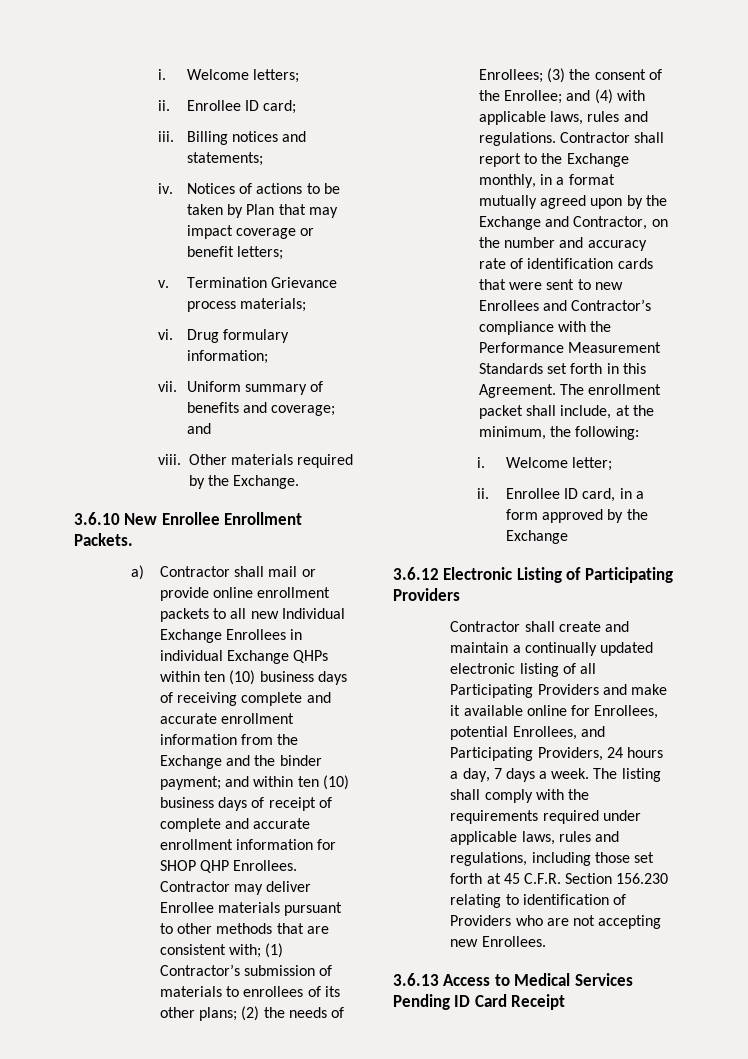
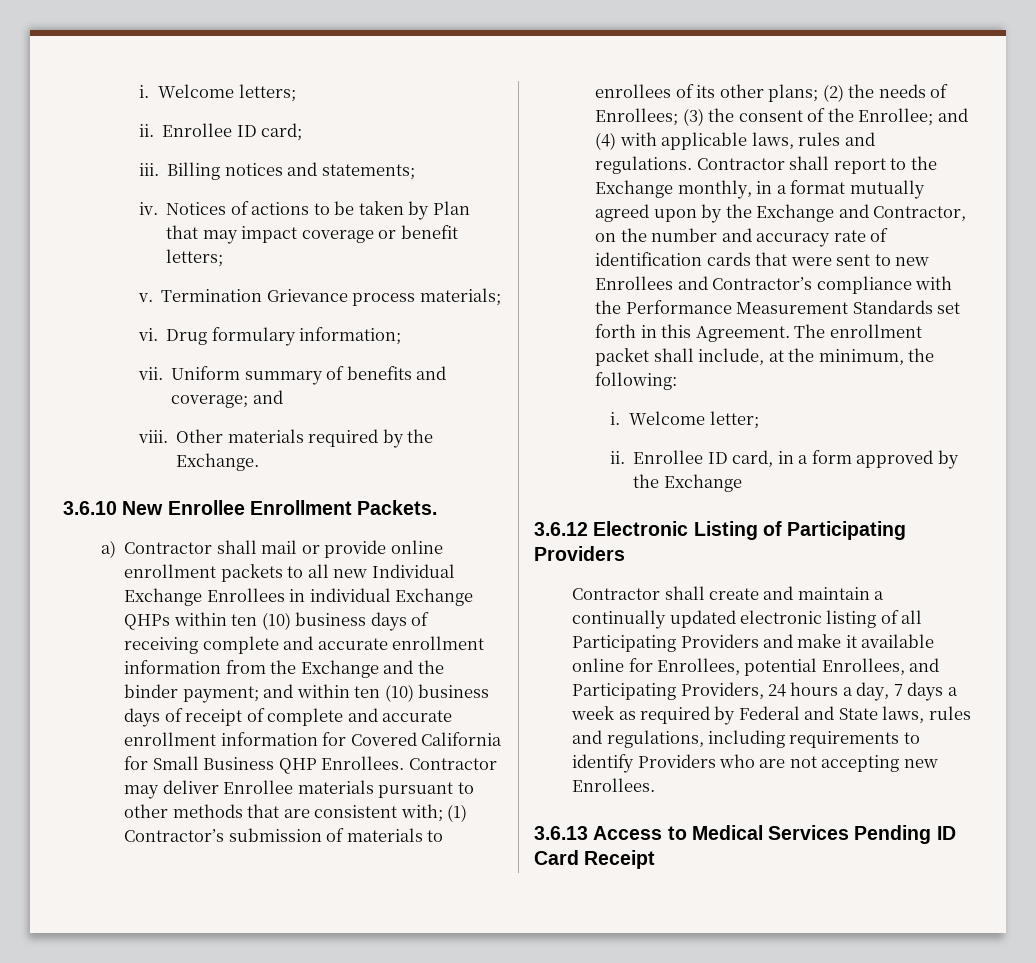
- a) Contractor shall mail or provide online enrollment packets to all new Individual Exchange Enrollees in individual Exchange QHPs within ten (10) business days of receiving complete and accurate enrollment information from the Exchange and the binder payment; and within ten (10) business days of receipt of complete and accurate enrollment information for SHOP QHP Enrollees.
+ a) Contractor shall mail or provide online enrollment packets to all new Individual Exchange Enrollees in individual Exchange QHPs within ten (10) business days of receiving complete and accurate enrollment information from the Exchange and the binder payment; and within ten (10) business days of receipt of complete and accurate enrollment information for Covered California for Small Business QHP Enrollees.
- Contractor shall create and maintain a continually updated electronic listing of all Participating Providers and make it available online for Enrollees, potential Enrollees, and Participating Providers, 24 hours a day, 7 days a week. The listing shall comply with the requirements required under applicable laws, rules and regulations, including those set forth at 45 C.F.R. Section 156.230 relating to identification of Providers who are not accepting new Enrollees.
+ Contractor shall create and maintain a continually updated electronic listing of all Participating Providers and make it available online for Enrollees, potential Enrollees, and Participating Providers, 24 hours a day, 7 days a week as required by Federal and State laws, rules and regulations, including requirements to identify Providers who are not accepting new Enrollees.

